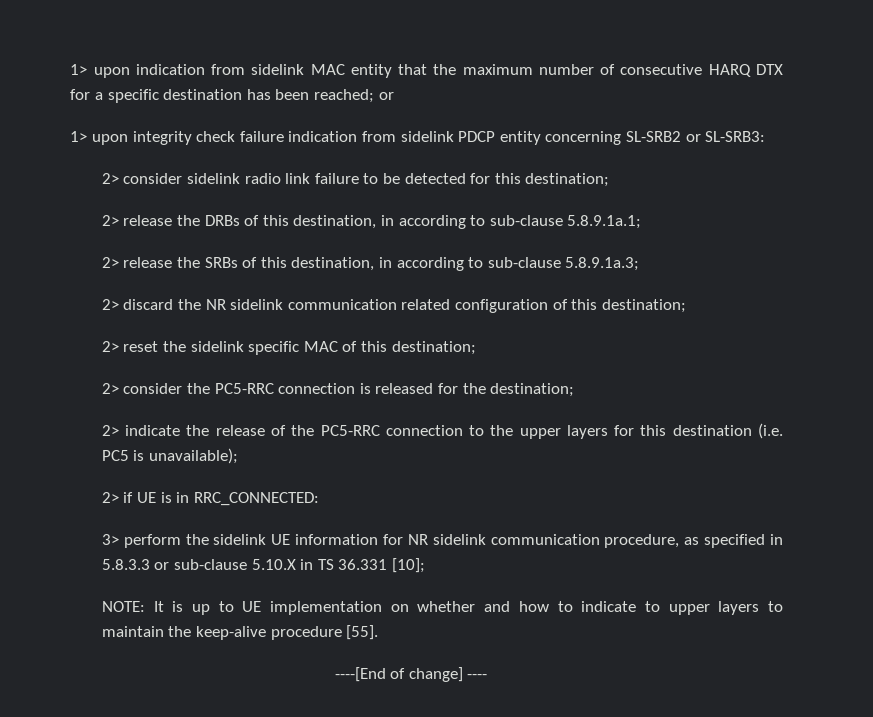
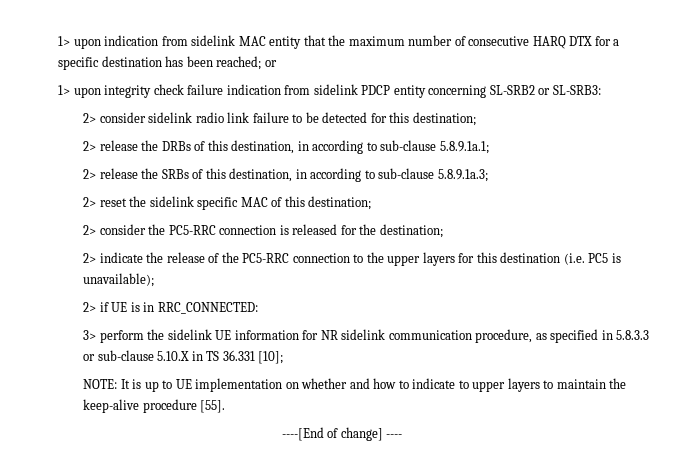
- 2> discard the NR sidelink communication related configuration of this destination;

